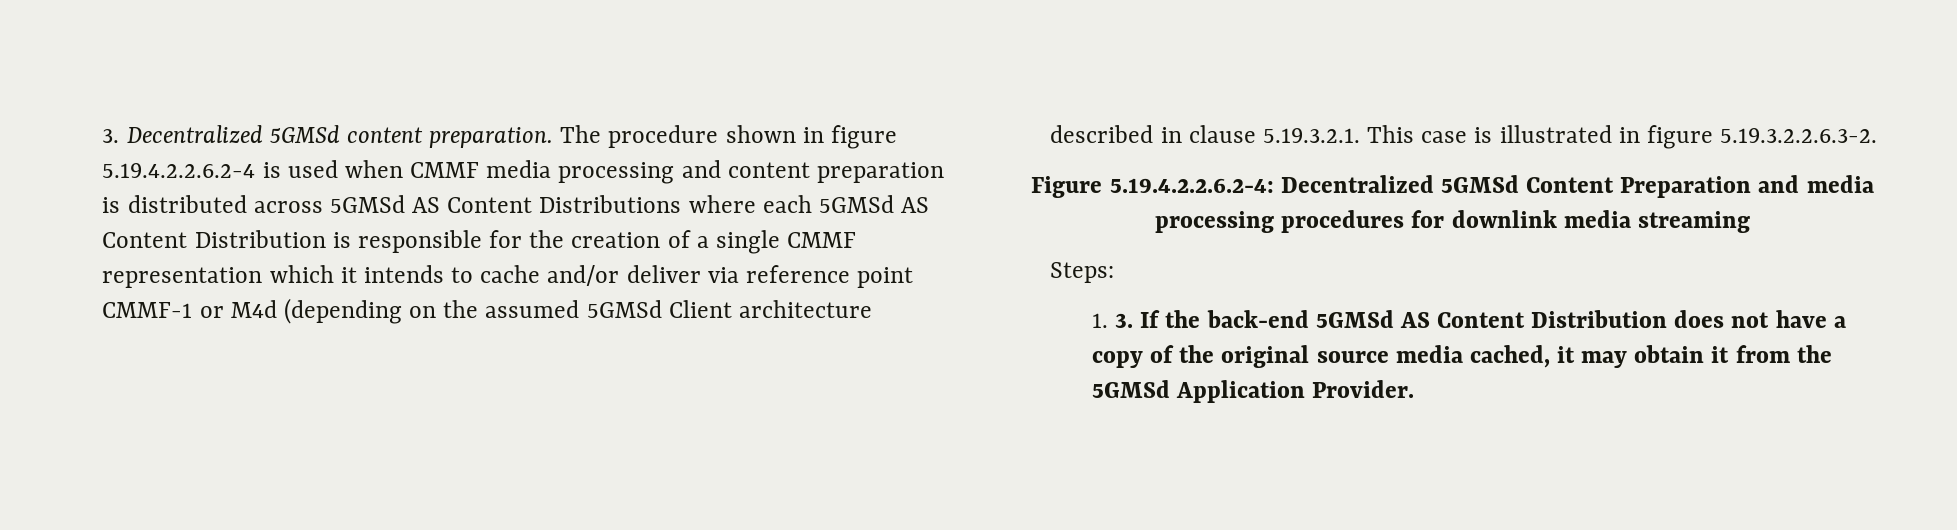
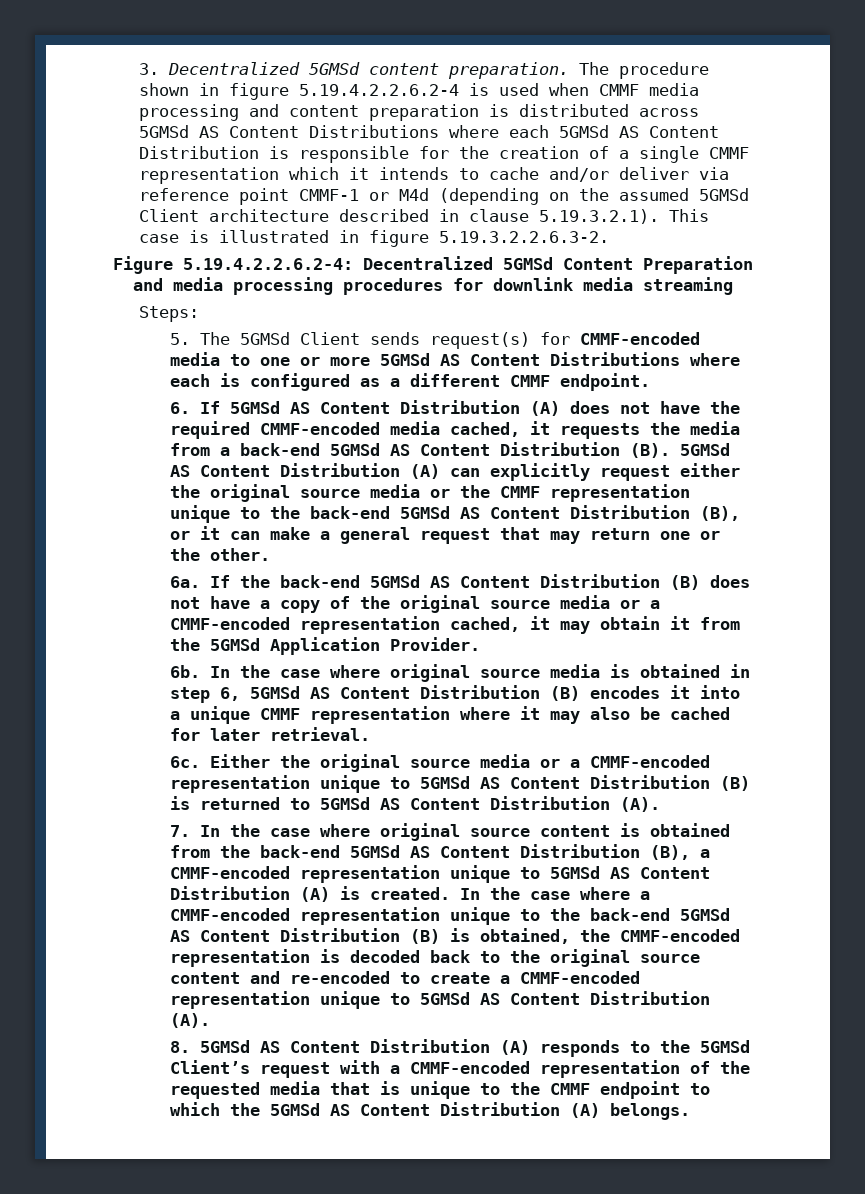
- The procedure shown in figure 5.19.4.2.2.6.2-4 is used when CMMF media processing and content preparation is distributed across 5GMSd AS Content Distributions where each 5GMSd AS Content Distribution is responsible for the creation of a single CMMF representation which it intends to cache and/or deliver via reference point CMMF-1 or M4d (depending on the assumed 5GMSd Client architecture described in clause 5.19.3.2.1. This case is illustrated in figure 5.19.3.2.2.6.3-2.
+ The procedure shown in figure 5.19.4.2.2.6.2-4 is used when CMMF media processing and content preparation is distributed across 5GMSd AS Content Distributions where each 5GMSd AS Content Distribution is responsible for the creation of a single CMMF representation which it intends to cache and/or deliver via reference point CMMF-1 or M4d (depending on the assumed 5GMSd Client architecture described in clause 5.19.3.2.1). This case is illustrated in figure 5.19.3.2.2.6.3-2.
- 1. 3. If the back-end 5GMSd AS Content Distribution does not have a copy of the original source media cached, it may obtain it from the 5GMSd Application Provider.
+ 5. The 5GMSd Client sends request(s) for CMMF-encoded media to one or more 5GMSd AS Content Distributions where each is configured as a different CMMF endpoint.
+ 6. If 5GMSd AS Content Distribution (A) does not have the required CMMF-encoded media cached, it requests the media from a back-end 5GMSd AS Content Distribution (B). 5GMSd AS Content Distribution (A) can explicitly request either the original source media or the CMMF representation unique to the back-end 5GMSd AS Content Distribution (B), or it can make a general request that may return one or the other.
+ 6a. If the back-end 5GMSd AS Content Distribution (B) does not have a copy of the original source media or a CMMF-encoded representation cached, it may obtain it from the 5GMSd Application Provider.
+ 6b. In the case where original source media is obtained in step 6, 5GMSd AS Content Distribution (B) encodes it into a unique CMMF representation where it may also be cached for later retrieval.
+ 6c. Either the original source media or a CMMF-encoded representation unique to 5GMSd AS Content Distribution (B) is returned to 5GMSd AS Content Distribution (A).
+ 7. In the case where original source content is obtained from the back-end 5GMSd AS Content Distribution (B), a CMMF-encoded representation unique to 5GMSd AS Content Distribution (A) is created. In the case where a CMMF-encoded representation unique to the back-end 5GMSd AS Content Distribution (B) is obtained, the CMMF-encoded representation is decoded back to the original source content and re-encoded to create a CMMF-encoded representation unique to 5GMSd AS Content Distribution (A).
+ 8. 5GMSd AS Content Distribution (A) responds to the 5GMSd Client’s request with a CMMF-encoded representation of the requested media that is unique to the CMMF endpoint to which the 5GMSd AS Content Distribution (A) belongs.

